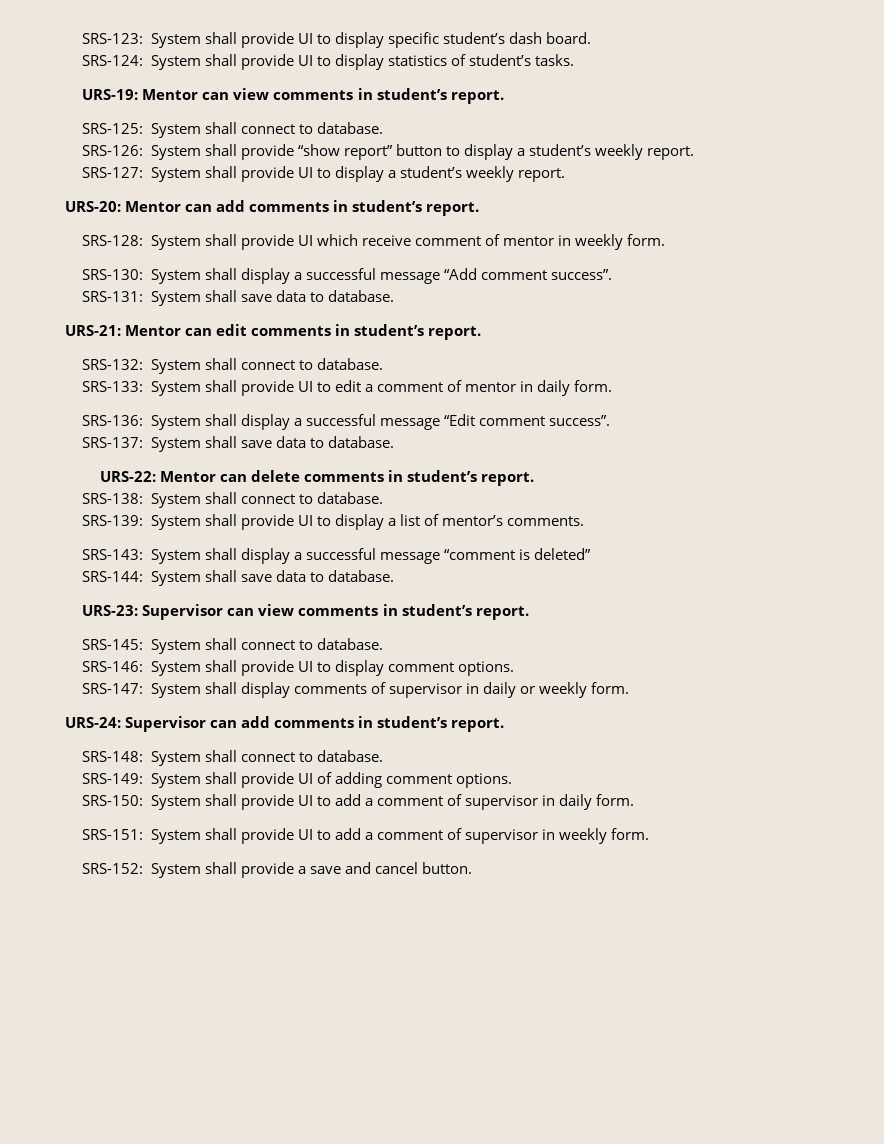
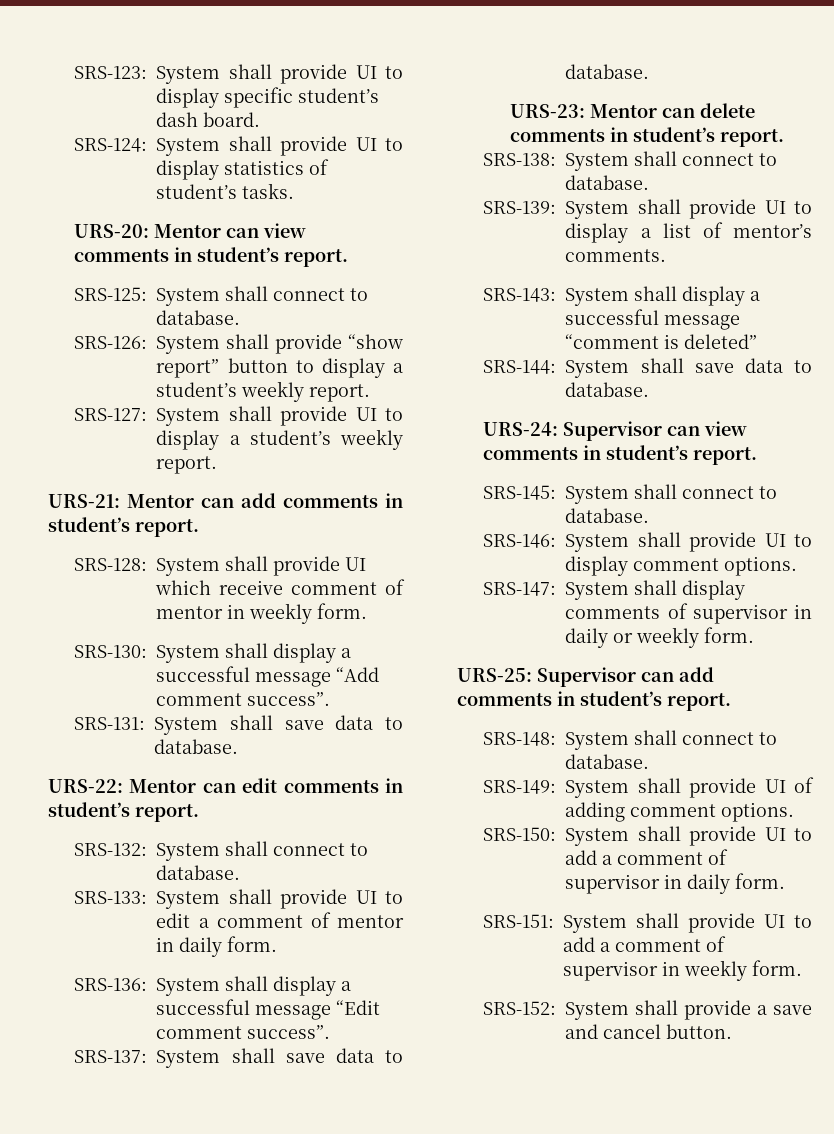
- URS-19: Mentor can view comments in student’s report.
+ URS-20: Mentor can view comments in student’s report.
- URS-20: Mentor can add comments in student’s report.
+ URS-21: Mentor can add comments in student’s report.
- URS-21: Mentor can edit comments in student’s report.
+ URS-22: Mentor can edit comments in student’s report.
- URS-22: Mentor can delete comments in student’s report.
+ URS-23: Mentor can delete comments in student’s report.
- URS-23: Supervisor can view comments in student’s report.
+ URS-24: Supervisor can view comments in student’s report.
- URS-24: Supervisor can add comments in student’s report.
+ URS-25: Supervisor can add comments in student’s report.

